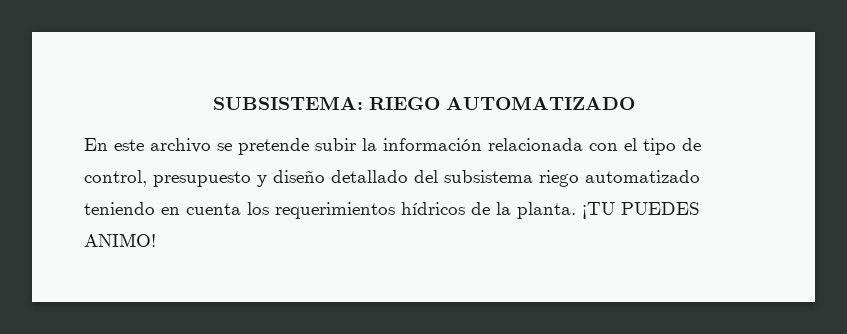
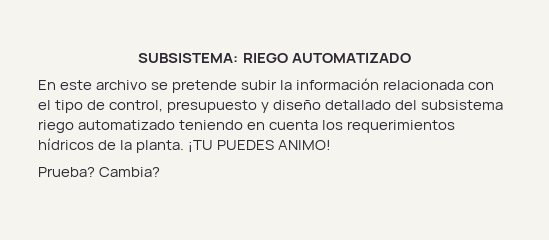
+ Prueba? Cambia?

